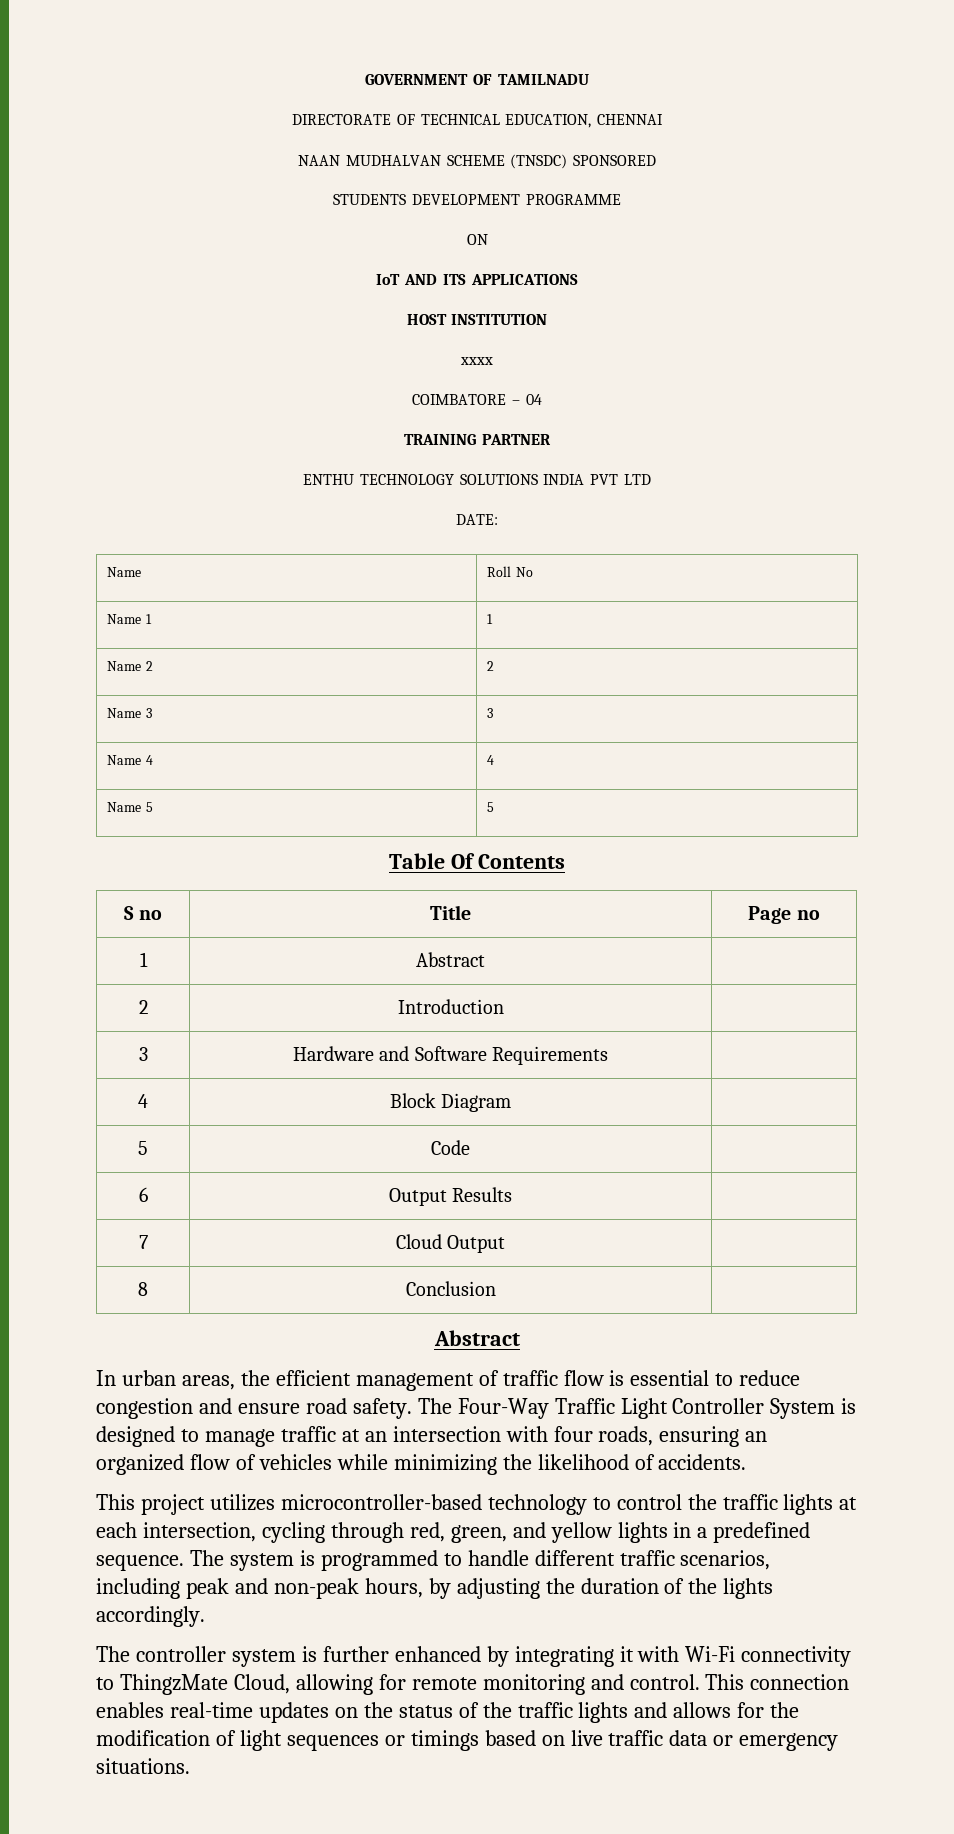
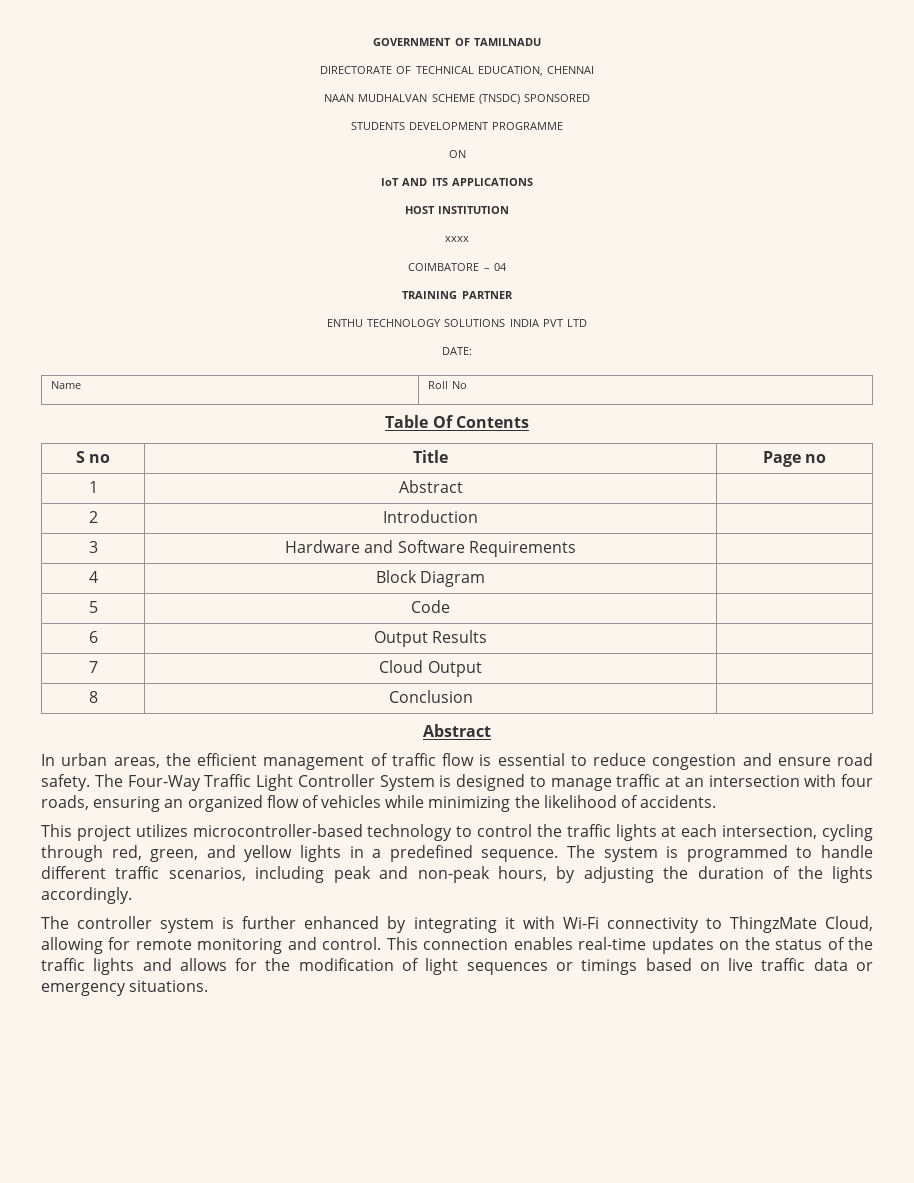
- Name 1 | 1
- Name 2 | 2
- Name 3 | 3
- Name 4 | 4
- Name 5 | 5

